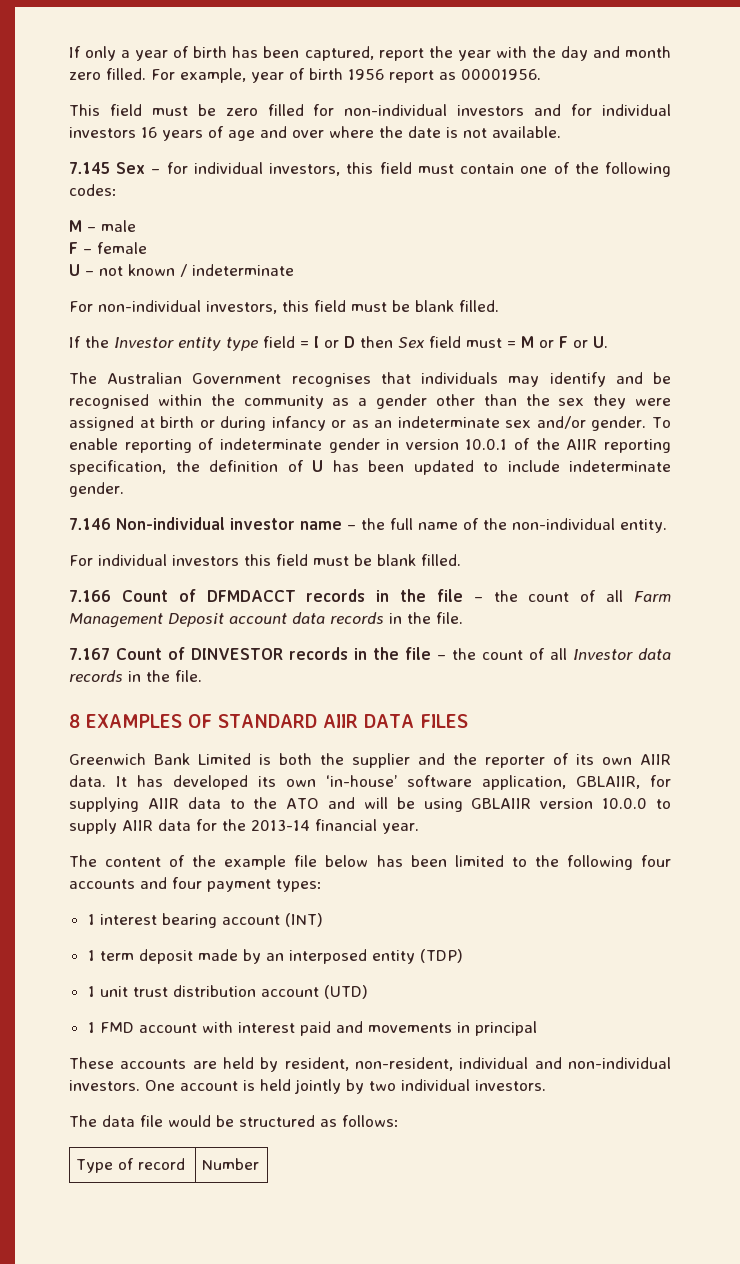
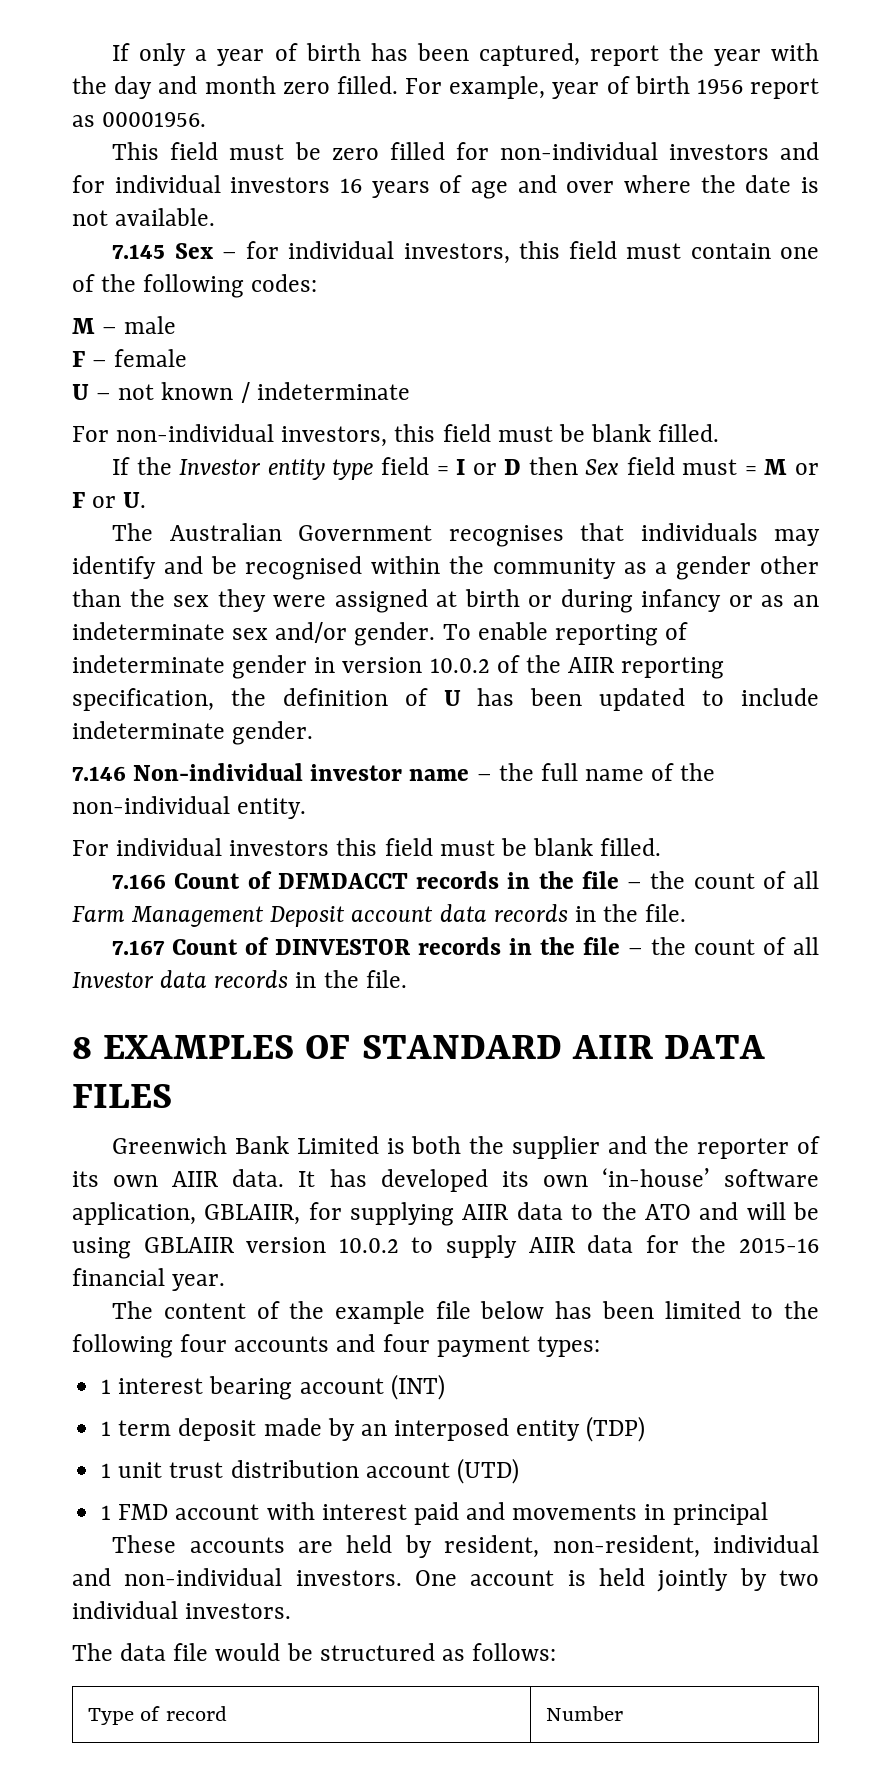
- To enable reporting of indeterminate gender in version 10.0.1 of the AIIR reporting specification, the definition of U has been updated to include indeterminate gender.
+ To enable reporting of indeterminate gender in version 10.0.2 of the AIIR reporting specification, the definition of U has been updated to include indeterminate gender.
- It has developed its own ‘in-house’ software application, GBLAIIR, for supplying AIIR data to the ATO and will be using GBLAIIR version 10.0.0 to supply AIIR data for the 2013-14 financial year.
+ It has developed its own ‘in-house’ software application, GBLAIIR, for supplying AIIR data to the ATO and will be using GBLAIIR version 10.0.2 to supply AIIR data for the 2015-16 financial year.

